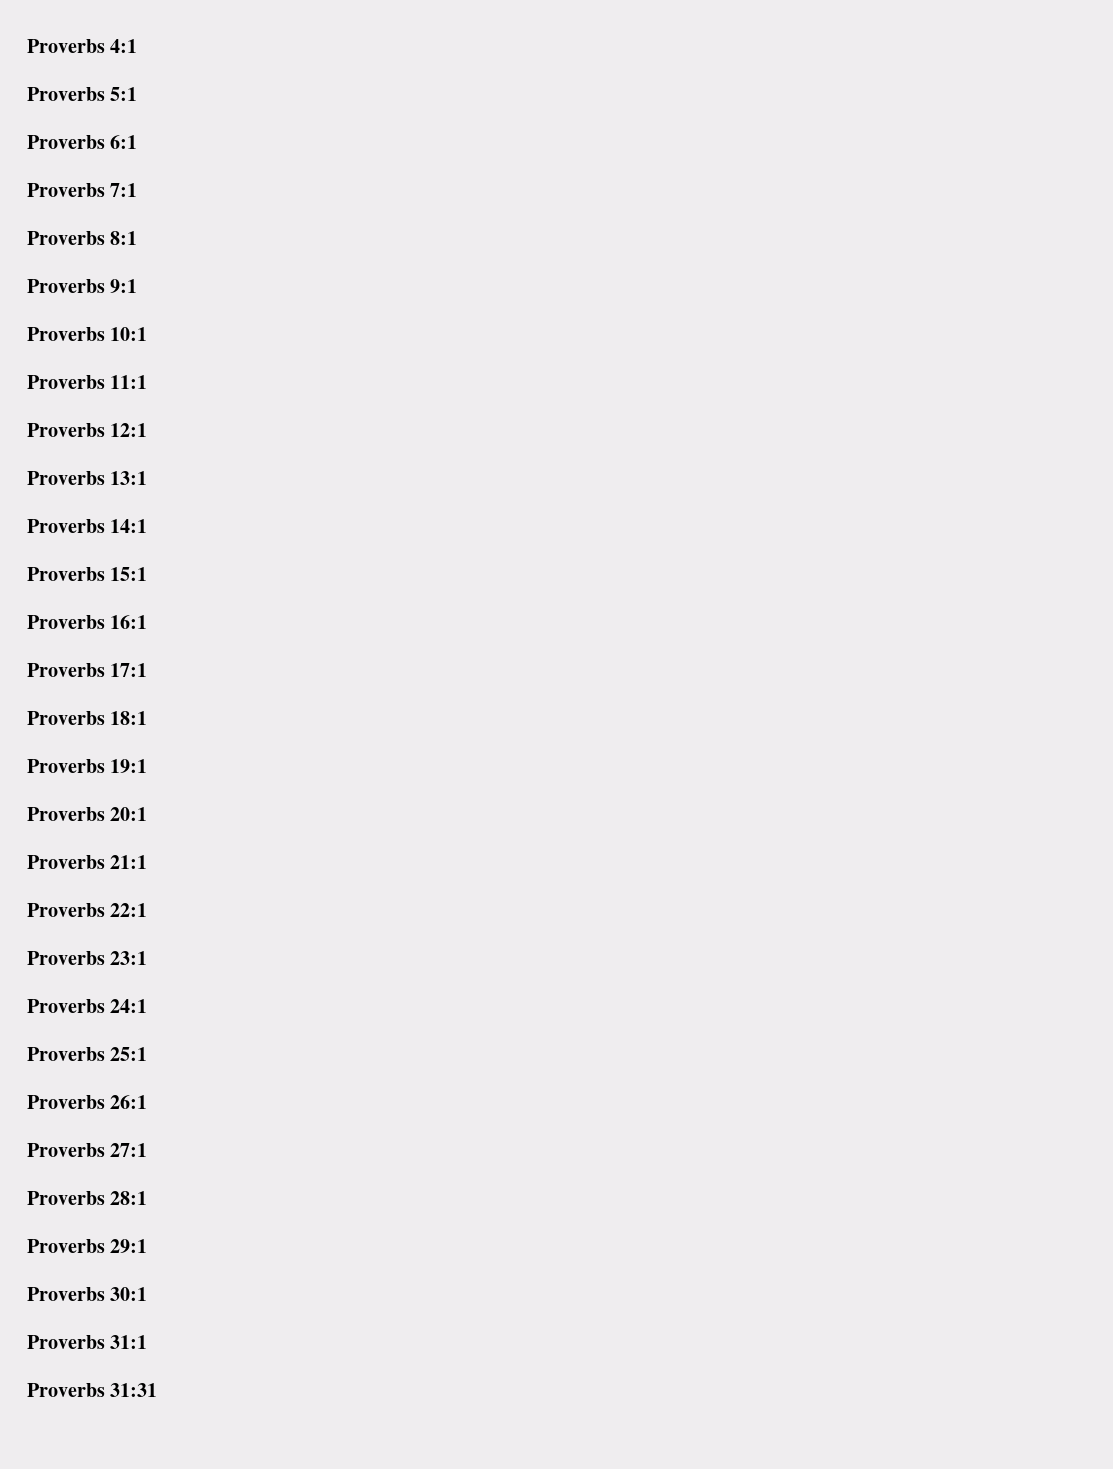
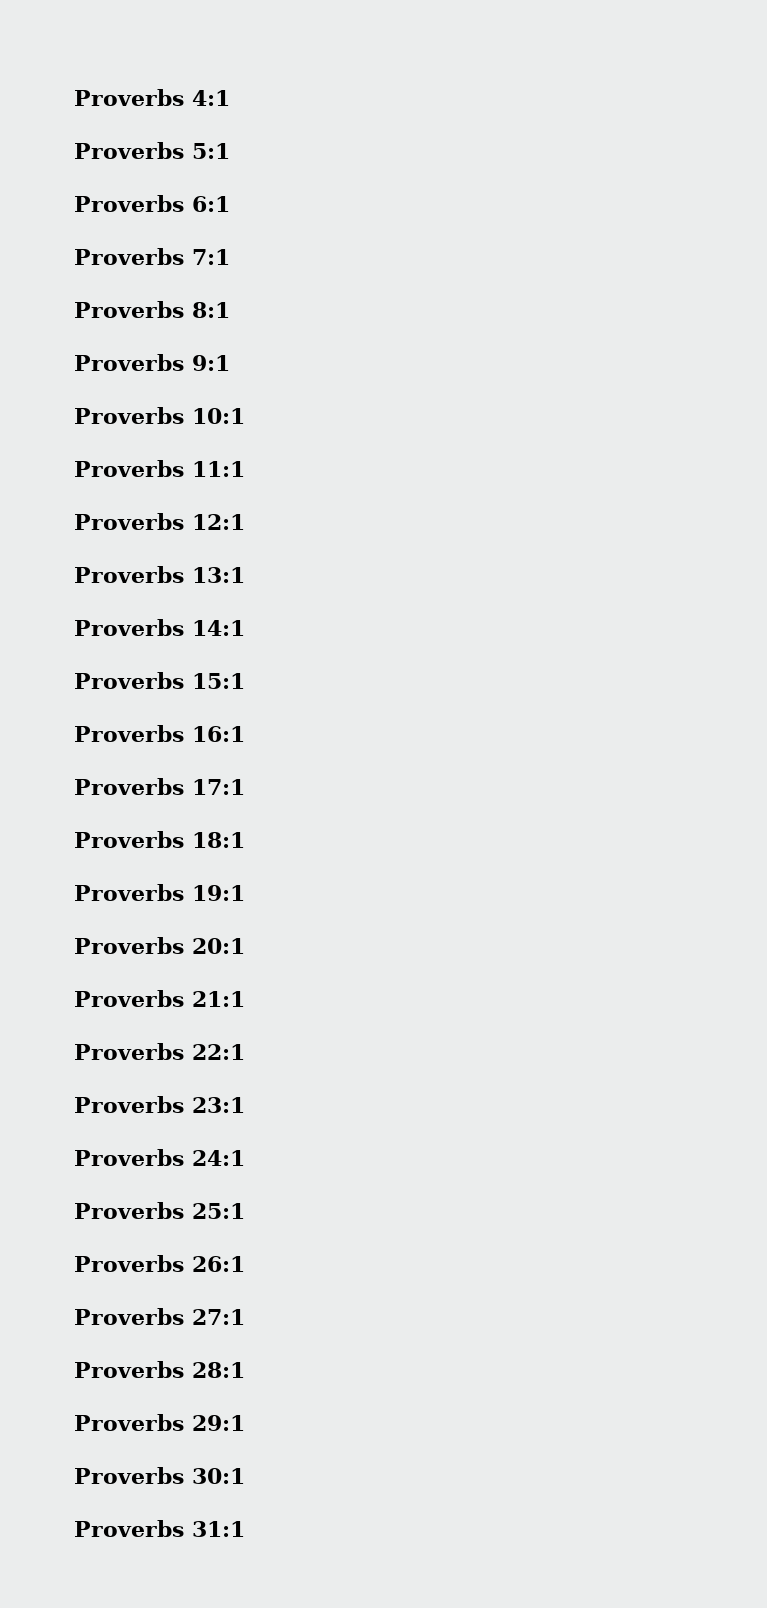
- Proverbs 31:31

